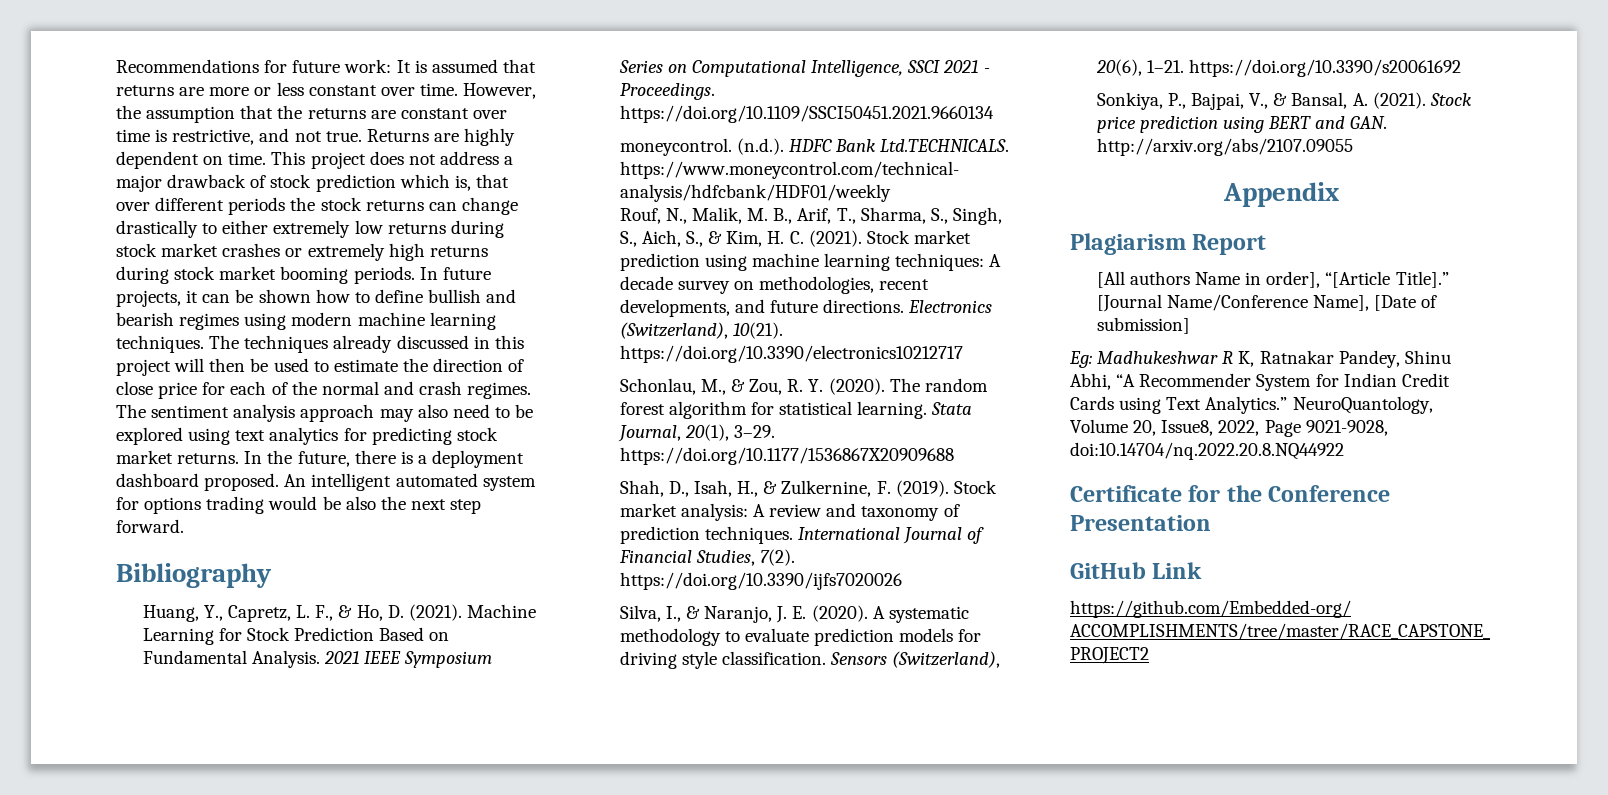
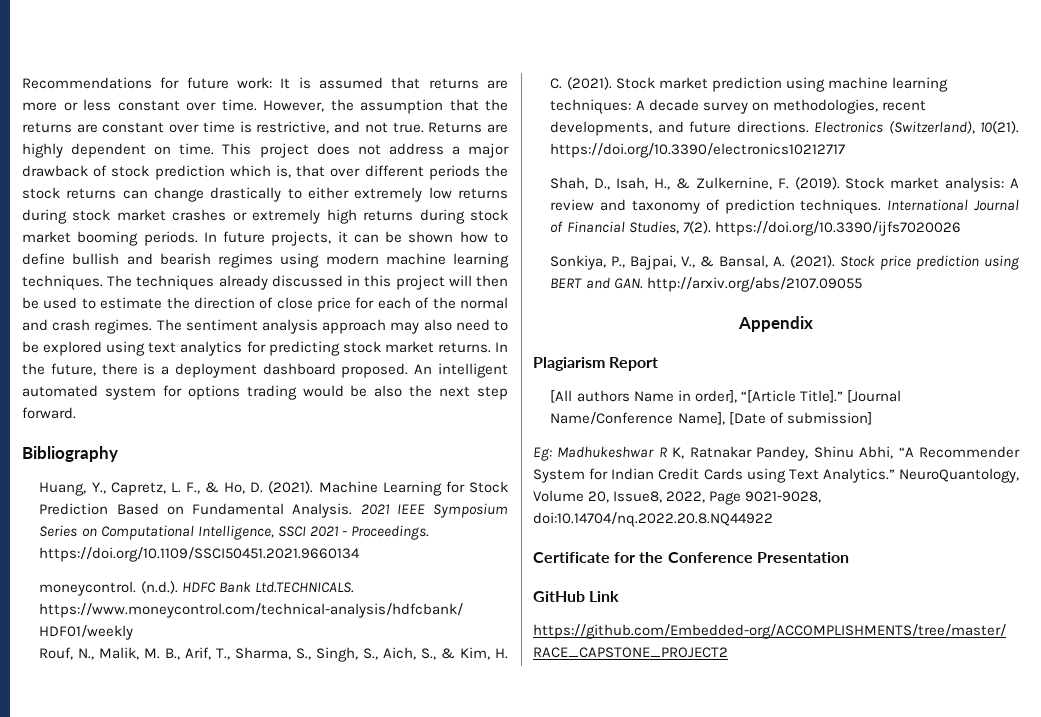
- Schonlau, M., & Zou, R. Y. (2020). The random forest algorithm for statistical learning. Stata Journal, 20(1), 3–29. https://doi.org/10.1177/1536867X20909688
- Silva, I., & Naranjo, J. E. (2020). A systematic methodology to evaluate prediction models for driving style classification. Sensors (Switzerland), 20(6), 1–21. https://doi.org/10.3390/s20061692

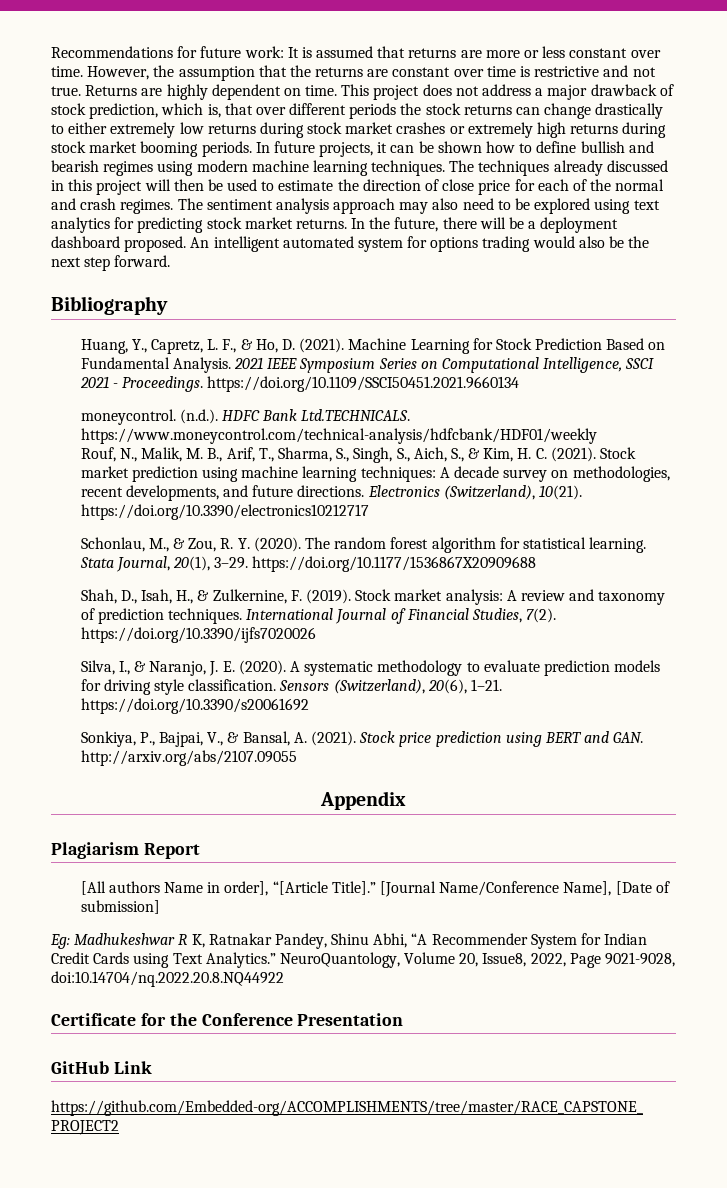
- However, the assumption that the returns are constant over time is restrictive, and not true.
+ However, the assumption that the returns are constant over time is restrictive and not true.
- This project does not address a major drawback of stock prediction which is, that over different periods the stock returns can change drastically to either extremely low returns during stock market crashes or extremely high returns during stock market booming periods.
+ This project does not address a major drawback of stock prediction, which is, that over different periods the stock returns can change drastically to either extremely low returns during stock market crashes or extremely high returns during stock market booming periods.
- In the future, there is a deployment dashboard proposed.
+ In the future, there will be a deployment dashboard proposed.
- An intelligent automated system for options trading would be also the next step forward.
+ An intelligent automated system for options trading would also be the next step forward.
+ Schonlau, M., & Zou, R. Y. (2020). The random forest algorithm for statistical learning. Stata Journal, 20(1), 3–29. https://doi.org/10.1177/1536867X20909688
+ Silva, I., & Naranjo, J. E. (2020). A systematic methodology to evaluate prediction models for driving style classification. Sensors (Switzerland), 20(6), 1–21. https://doi.org/10.3390/s20061692

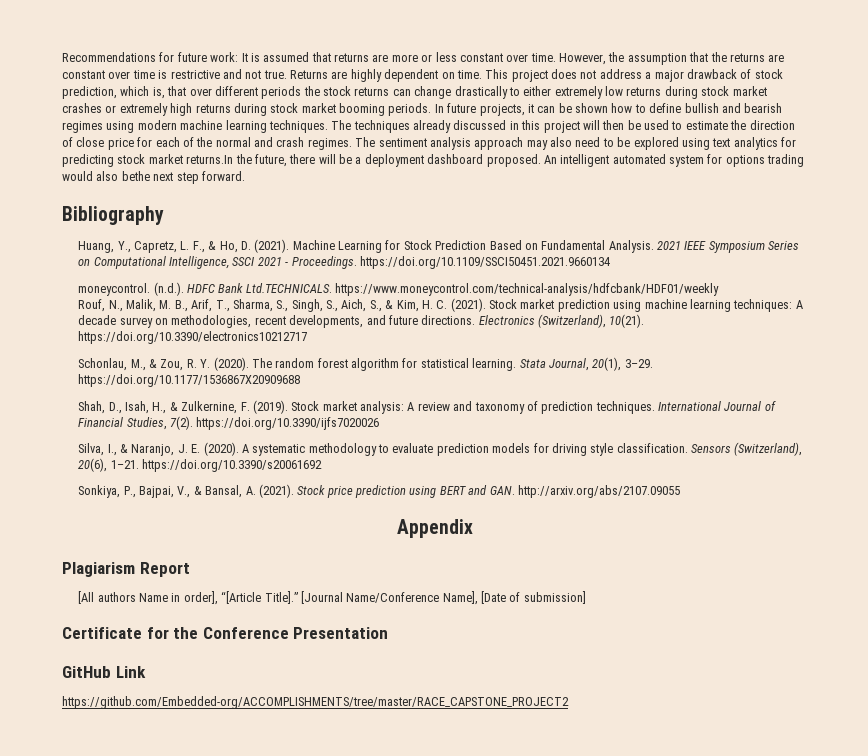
- The sentiment analysis approach may also need to be explored using text analytics for predicting stock market returns. In the future, there will be a deployment dashboard proposed.
+ The sentiment analysis approach may also need to be explored using text analytics for predicting stock market returns.In the future, there will be a deployment dashboard proposed.
- An intelligent automated system for options trading would also be the next step forward.
+ An intelligent automated system for options trading would also bethe next step forward.
- Eg: Madhukeshwar R K, Ratnakar Pandey, Shinu Abhi, “A Recommender System for Indian Credit Cards using Text Analytics.” NeuroQuantology, Volume 20, Issue8, 2022, Page 9021-9028, doi:10.14704/nq.2022.20.8.NQ44922

